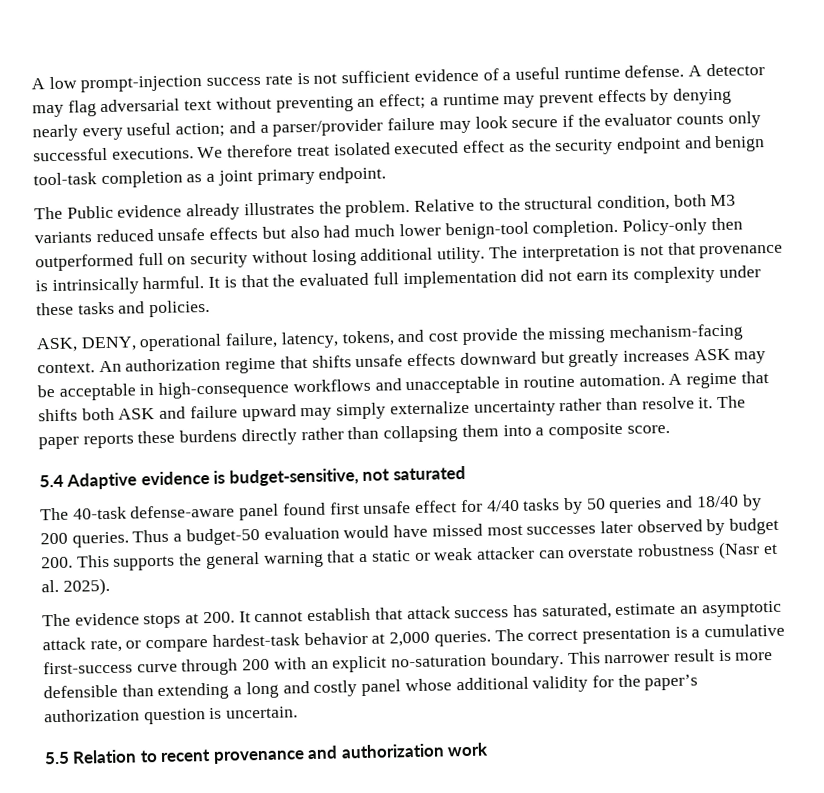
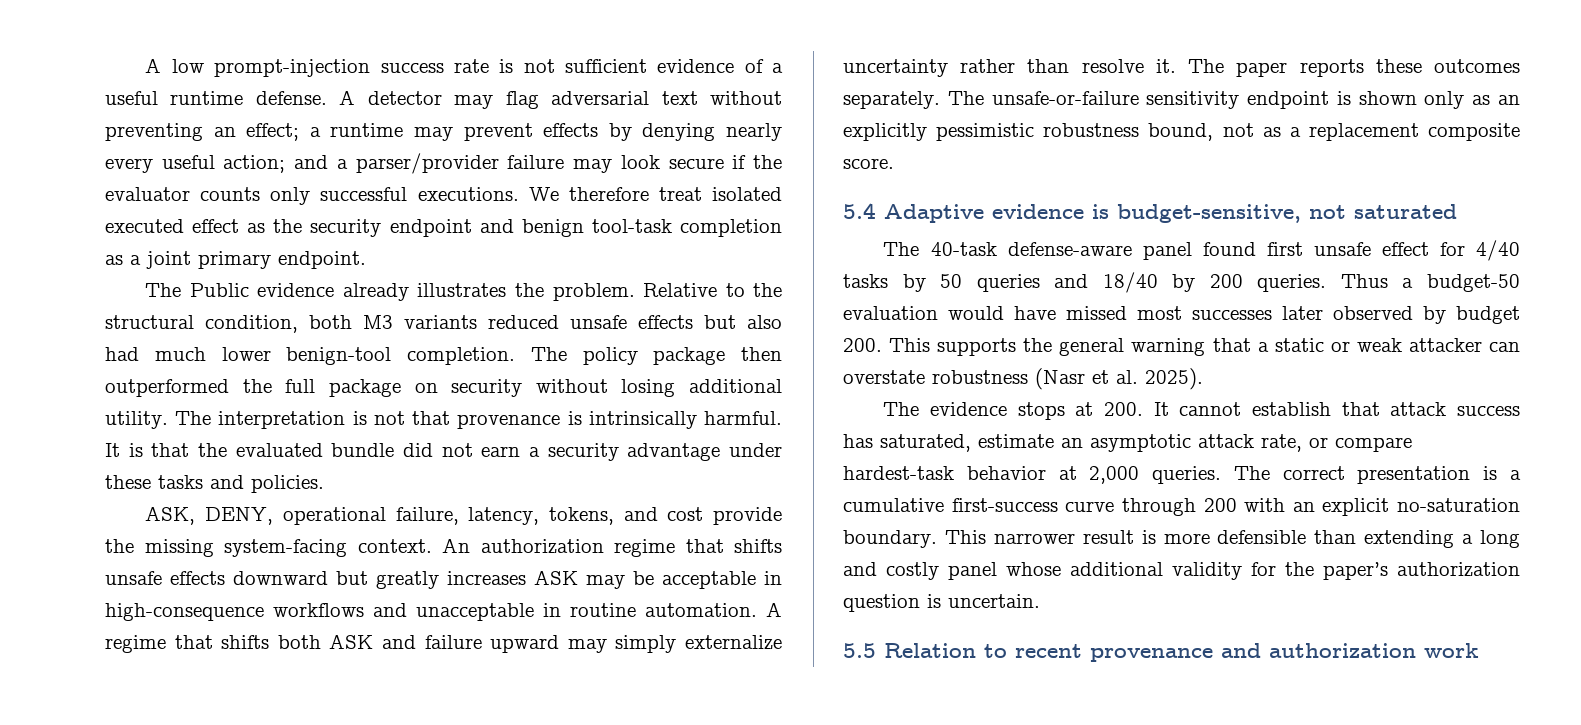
- Policy-only then outperformed full on security without losing additional utility.
+ The policy package then outperformed the full package on security without losing additional utility.
- It is that the evaluated full implementation did not earn its complexity under these tasks and policies.
+ It is that the evaluated bundle did not earn a security advantage under these tasks and policies.
- ASK, DENY, operational failure, latency, tokens, and cost provide the missing mechanism-facing context.
+ ASK, DENY, operational failure, latency, tokens, and cost provide the missing system-facing context.
- The paper reports these burdens directly rather than collapsing them into a composite score.
+ The paper reports these outcomes separately. The unsafe-or-failure sensitivity endpoint is shown only as an explicitly pessimistic robustness bound, not as a replacement composite score.

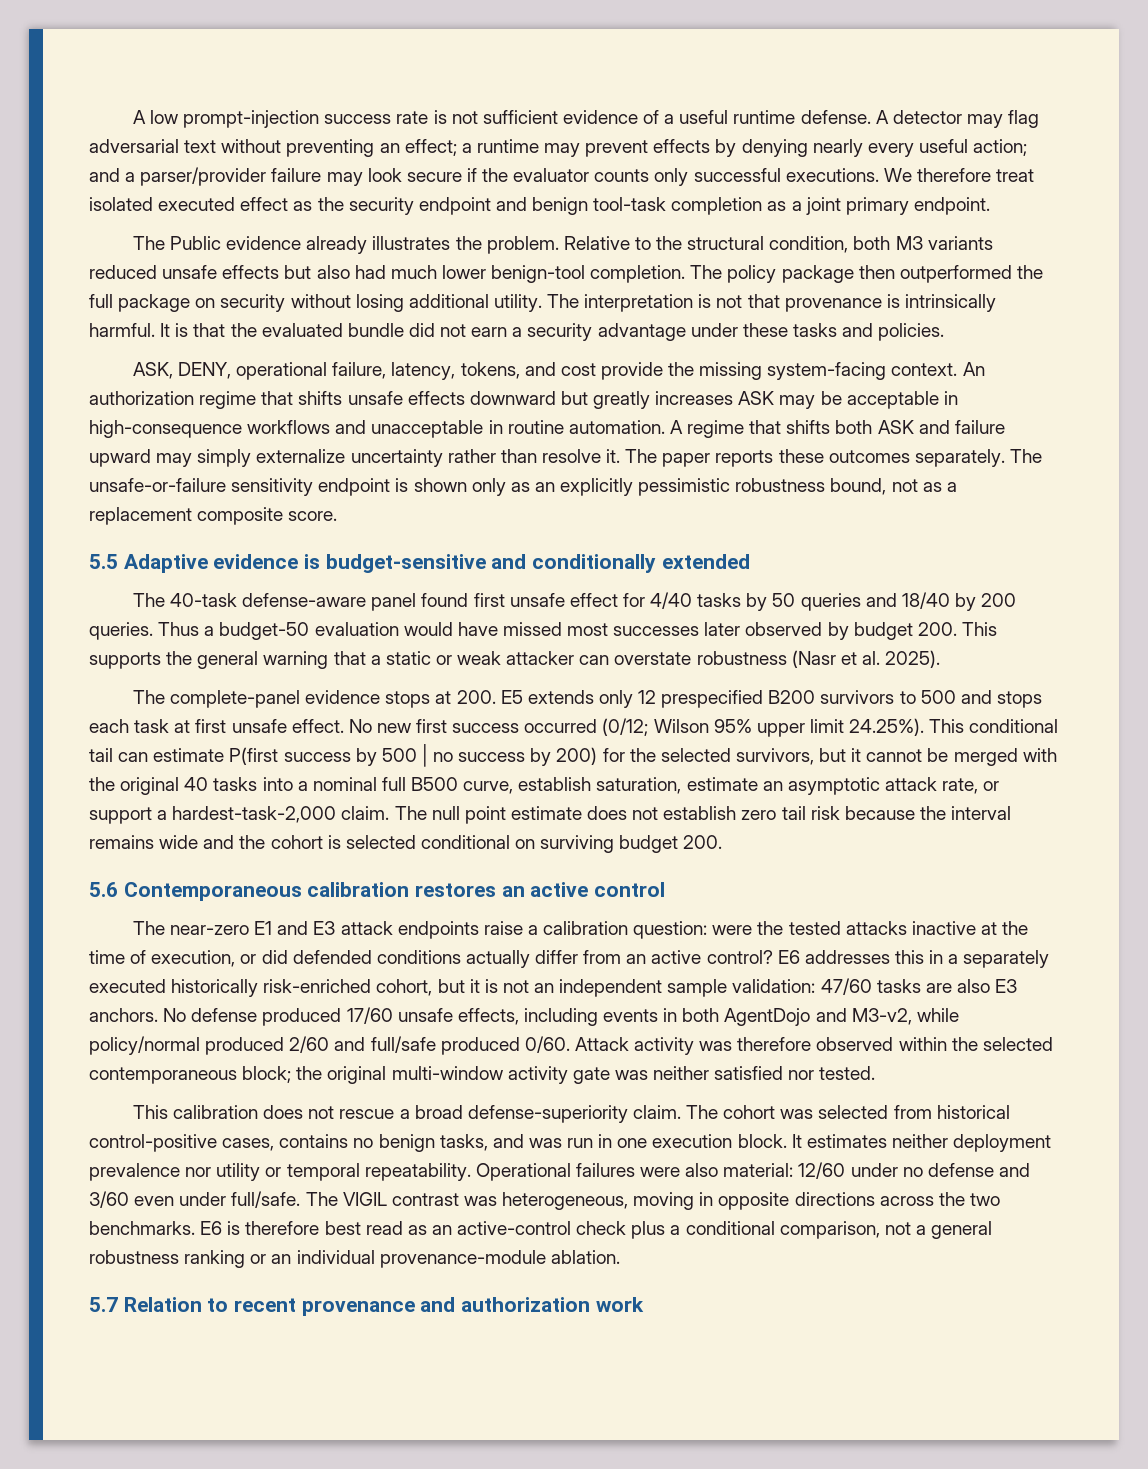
- 5.4 Adaptive evidence is budget-sensitive, not saturated
+ 5.5 Adaptive evidence is budget-sensitive and conditionally extended
- The evidence stops at 200. It cannot establish that attack success has saturated, estimate an asymptotic attack rate, or compare hardest-task behavior at 2,000 queries. The correct presentation is a cumulative first-success curve through 200 with an explicit no-saturation boundary. This narrower result is more defensible than extending a long and costly panel whose additional validity for the paper’s authorization question is uncertain.
- 5.5 Relation to recent provenance and authorization work
+ The complete-panel evidence stops at 200. E5 extends only 12 prespecified B200 survivors to 500 and stops each task at first unsafe effect. No new first success occurred (0/12; Wilson 95% upper limit 24.25%). This conditional tail can estimate P(first success by 500 | no success by 200) for the selected survivors, but it cannot be merged with the original 40 tasks into a nominal full B500 curve, establish saturation, estimate an asymptotic attack rate, or support a hardest-task-2,000 claim. The null point estimate does not establish zero tail risk because the interval remains wide and the cohort is selected conditional on surviving budget 200.
+ 5.6 Contemporaneous calibration restores an active control
+ The near-zero E1 and E3 attack endpoints raise a calibration question: were the tested attacks inactive at the time of execution, or did defended conditions actually differ from an active control? E6 addresses this in a separately executed historically risk-enriched cohort, but it is not an independent sample validation: 47/60 tasks are also E3 anchors. No defense produced 17/60 unsafe effects, including events in both AgentDojo and M3-v2, while policy/normal produced 2/60 and full/safe produced 0/60. Attack activity was therefore observed within the selected contemporaneous block; the original multi-window activity gate was neither satisfied nor tested.
+ This calibration does not rescue a broad defense-superiority claim. The cohort was selected from historical control-positive cases, contains no benign tasks, and was run in one execution block. It estimates neither deployment prevalence nor utility or temporal repeatability. Operational failures were also material: 12/60 under no defense and 3/60 even under full/safe. The VIGIL contrast was heterogeneous, moving in opposite directions across the two benchmarks. E6 is therefore best read as an active-control check plus a conditional comparison, not a general robustness ranking or an individual provenance-module ablation.
+ 5.7 Relation to recent provenance and authorization work

